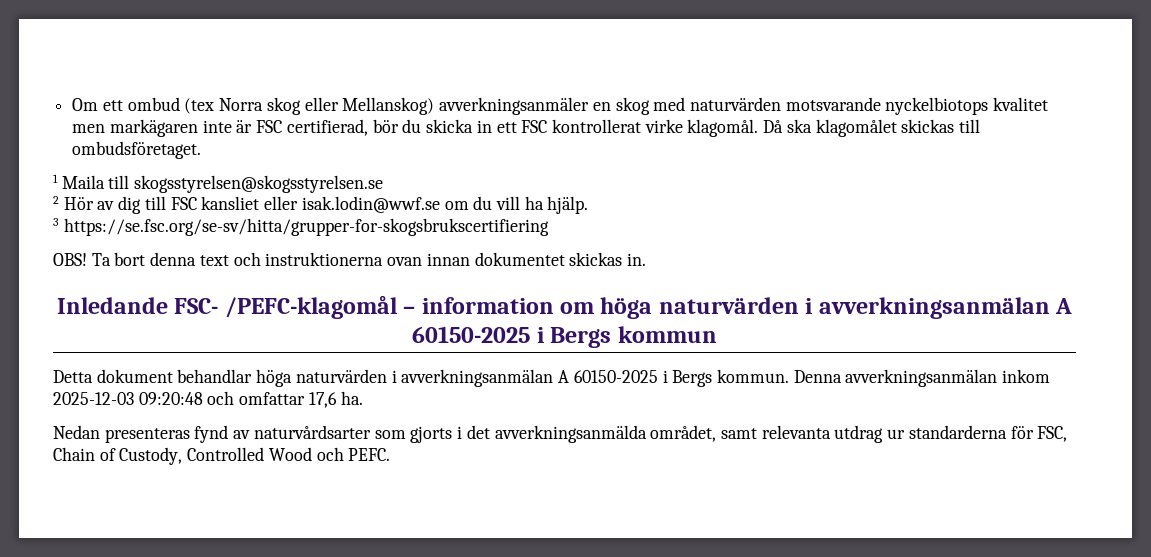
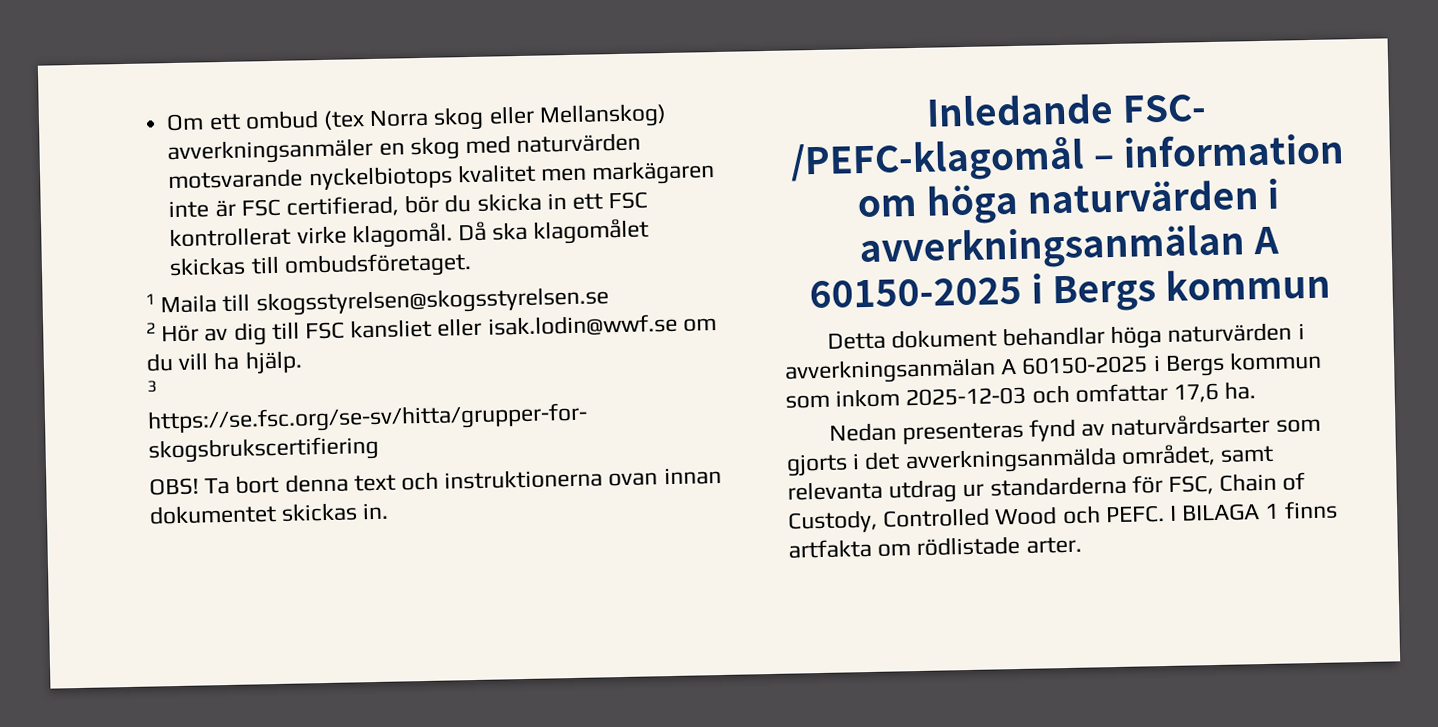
- Detta dokument behandlar höga naturvärden i avverkningsanmälan A 60150-2025 i Bergs kommun. Denna avverkningsanmälan inkom 2025-12-03 09:20:48 och omfattar 17,6 ha.
+ Detta dokument behandlar höga naturvärden i avverkningsanmälan A 60150-2025 i Bergs kommun som inkom 2025-12-03 och omfattar 17,6 ha.
+ I BILAGA 1 finns artfakta om rödlistade arter.

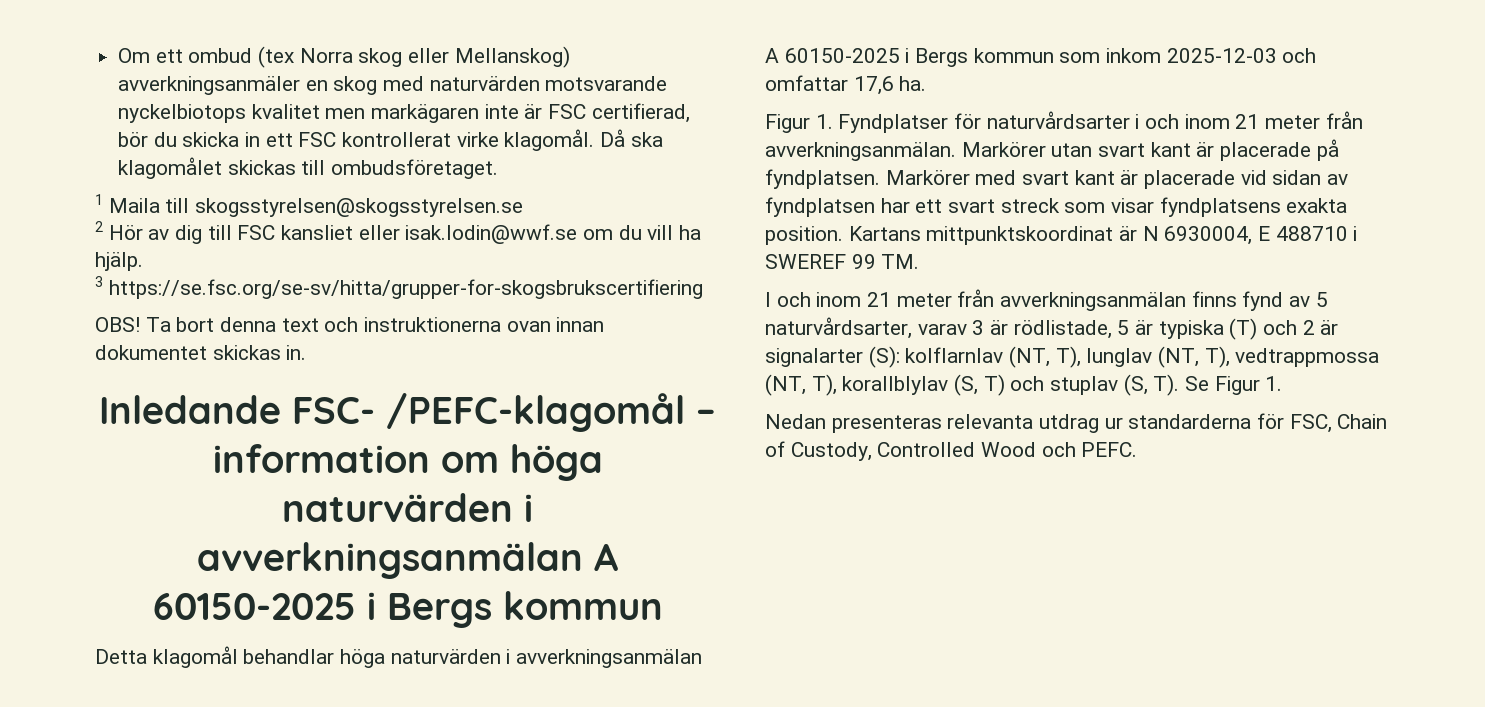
- Detta dokument behandlar höga naturvärden i avverkningsanmälan A 60150-2025 i Bergs kommun som inkom 2025-12-03 och omfattar 17,6 ha.
+ Detta klagomål behandlar höga naturvärden i avverkningsanmälan A 60150-2025 i Bergs kommun som inkom 2025-12-03 och omfattar 17,6 ha.
- Nedan presenteras fynd av naturvårdsarter som gjorts i det avverkningsanmälda området, samt relevanta utdrag ur standarderna för FSC, Chain of Custody, Controlled Wood och PEFC. I BILAGA 1 finns artfakta om rödlistade arter.
+ Figur 1. Fyndplatser för naturvårdsarter i och inom 21 meter från avverkningsanmälan. Markörer utan svart kant är placerade på fyndplatsen. Markörer med svart kant är placerade vid sidan av fyndplatsen har ett svart streck som visar fyndplatsens exakta position. Kartans mittpunktskoordinat är N 6930004, E 488710 i SWEREF 99 TM.
+ I och inom 21 meter från avverkningsanmälan finns fynd av 5 naturvårdsarter, varav 3 är rödlistade, 5 är typiska (T) och 2 är signalarter (S): kolflarnlav (NT, T), lunglav (NT, T), vedtrappmossa (NT, T), korallblylav (S, T) och stuplav (S, T). Se Figur 1.
+ Nedan presenteras relevanta utdrag ur standarderna för FSC, Chain of Custody, Controlled Wood och PEFC.

